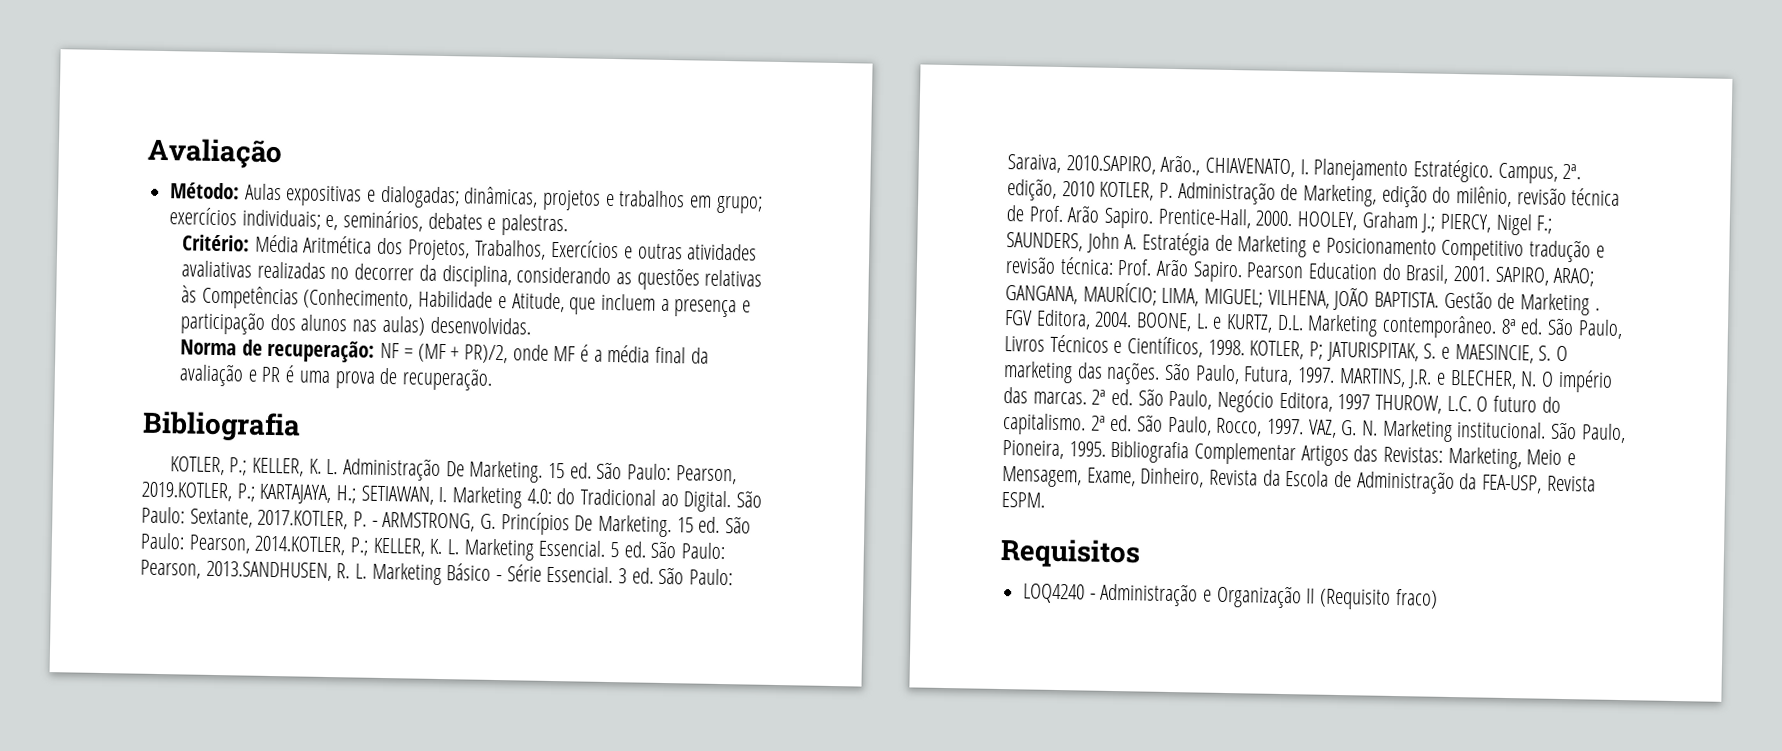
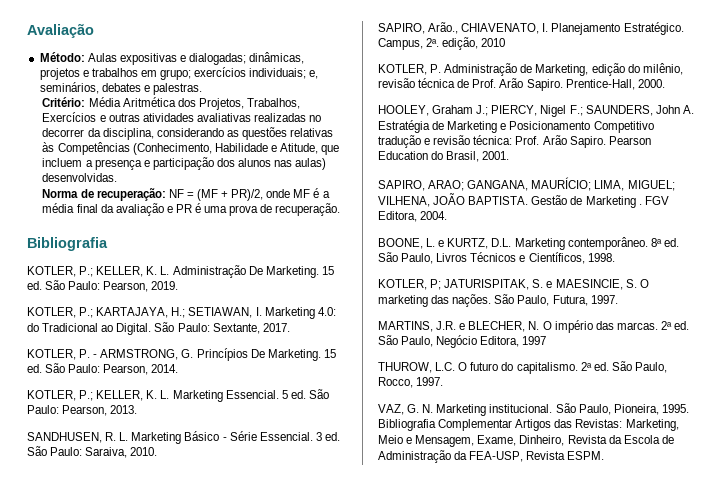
- 15 ed. São Paulo: Pearson, 2019.KOTLER, P.; KARTAJAYA, H.; SETIAWAN, I. Marketing 4.0: do Tradicional ao Digital.
+ 15 ed. São Paulo: Pearson, 2019.
+ KOTLER, P.; KARTAJAYA, H.; SETIAWAN, I. Marketing 4.0: do Tradicional ao Digital.
- São Paulo: Sextante, 2017.KOTLER, P. - ARMSTRONG, G. Princípios De Marketing.
+ São Paulo: Sextante, 2017.
+ KOTLER, P. - ARMSTRONG, G. Princípios De Marketing.
- 15 ed. São Paulo: Pearson, 2014.KOTLER, P.; KELLER, K. L. Marketing Essencial.
+ 15 ed. São Paulo: Pearson, 2014.
+ KOTLER, P.; KELLER, K. L. Marketing Essencial.
- 5 ed. São Paulo: Pearson, 2013.SANDHUSEN, R. L. Marketing Básico - Série Essencial.
+ 5 ed. São Paulo: Pearson, 2013.
+ SANDHUSEN, R. L. Marketing Básico - Série Essencial.
- 3 ed. São Paulo: Saraiva, 2010.SAPIRO, Arão., CHIAVENATO, I. Planejamento Estratégico.
+ 3 ed. São Paulo: Saraiva, 2010.
+ SAPIRO, Arão., CHIAVENATO, I. Planejamento Estratégico.
- Campus, 2ª. edição, 2010 KOTLER, P. Administração de Marketing, edição do milênio, revisão técnica de Prof. Arão Sapiro.
+ Campus, 2ª. edição, 2010
+ KOTLER, P. Administração de Marketing, edição do milênio, revisão técnica de Prof. Arão Sapiro.
- Prentice-Hall, 2000. HOOLEY, Graham J.; PIERCY, Nigel F.; SAUNDERS, John A. Estratégia de Marketing e Posicionamento Competitivo tradução e revisão técnica: Prof. Arão Sapiro.
+ Prentice-Hall, 2000.
+ HOOLEY, Graham J.; PIERCY, Nigel F.; SAUNDERS, John A. Estratégia de Marketing e Posicionamento Competitivo tradução e revisão técnica: Prof. Arão Sapiro.
- Pearson Education do Brasil, 2001. SAPIRO, ARAO; GANGANA, MAURÍCIO; LIMA, MIGUEL; VILHENA, JOÃO BAPTISTA.
+ Pearson Education do Brasil, 2001.
+ SAPIRO, ARAO; GANGANA, MAURÍCIO; LIMA, MIGUEL; VILHENA, JOÃO BAPTISTA.
- FGV Editora, 2004. BOONE, L. e KURTZ, D.L. Marketing contemporâneo.
+ FGV Editora, 2004.
+ BOONE, L. e KURTZ, D.L. Marketing contemporâneo.
- 8ª ed. São Paulo, Livros Técnicos e Científicos, 1998. KOTLER, P; JATURISPITAK, S. e MAESINCIE, S. O marketing das nações.
+ 8ª ed. São Paulo, Livros Técnicos e Científicos, 1998.
+ KOTLER, P; JATURISPITAK, S. e MAESINCIE, S. O marketing das nações.
- São Paulo, Futura, 1997. MARTINS, J.R. e BLECHER, N. O império das marcas.
+ São Paulo, Futura, 1997.
+ MARTINS, J.R. e BLECHER, N. O império das marcas.
- 2ª ed. São Paulo, Negócio Editora, 1997 THUROW, L.C. O futuro do capitalismo.
+ 2ª ed. São Paulo, Negócio Editora, 1997
+ THUROW, L.C. O futuro do capitalismo.
- 2ª ed. São Paulo, Rocco, 1997. VAZ, G. N. Marketing institucional.
+ 2ª ed. São Paulo, Rocco, 1997.
+ VAZ, G. N. Marketing institucional.
- Requisitos
- LOQ4240 - Administração e Organização II (Requisito fraco)

